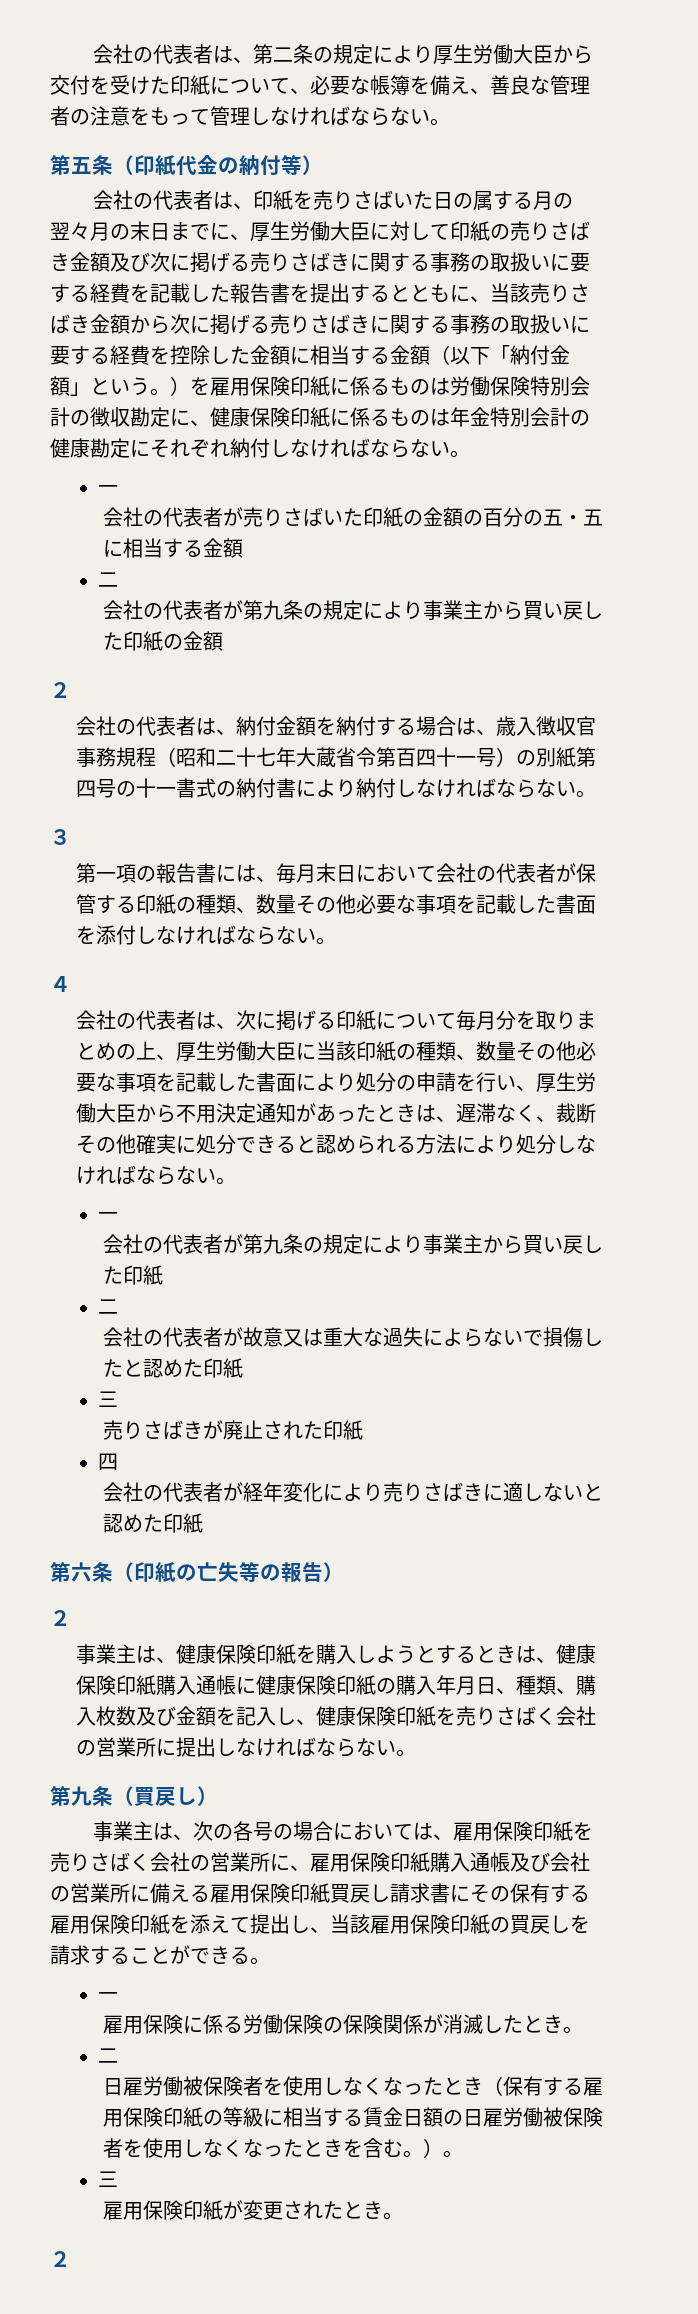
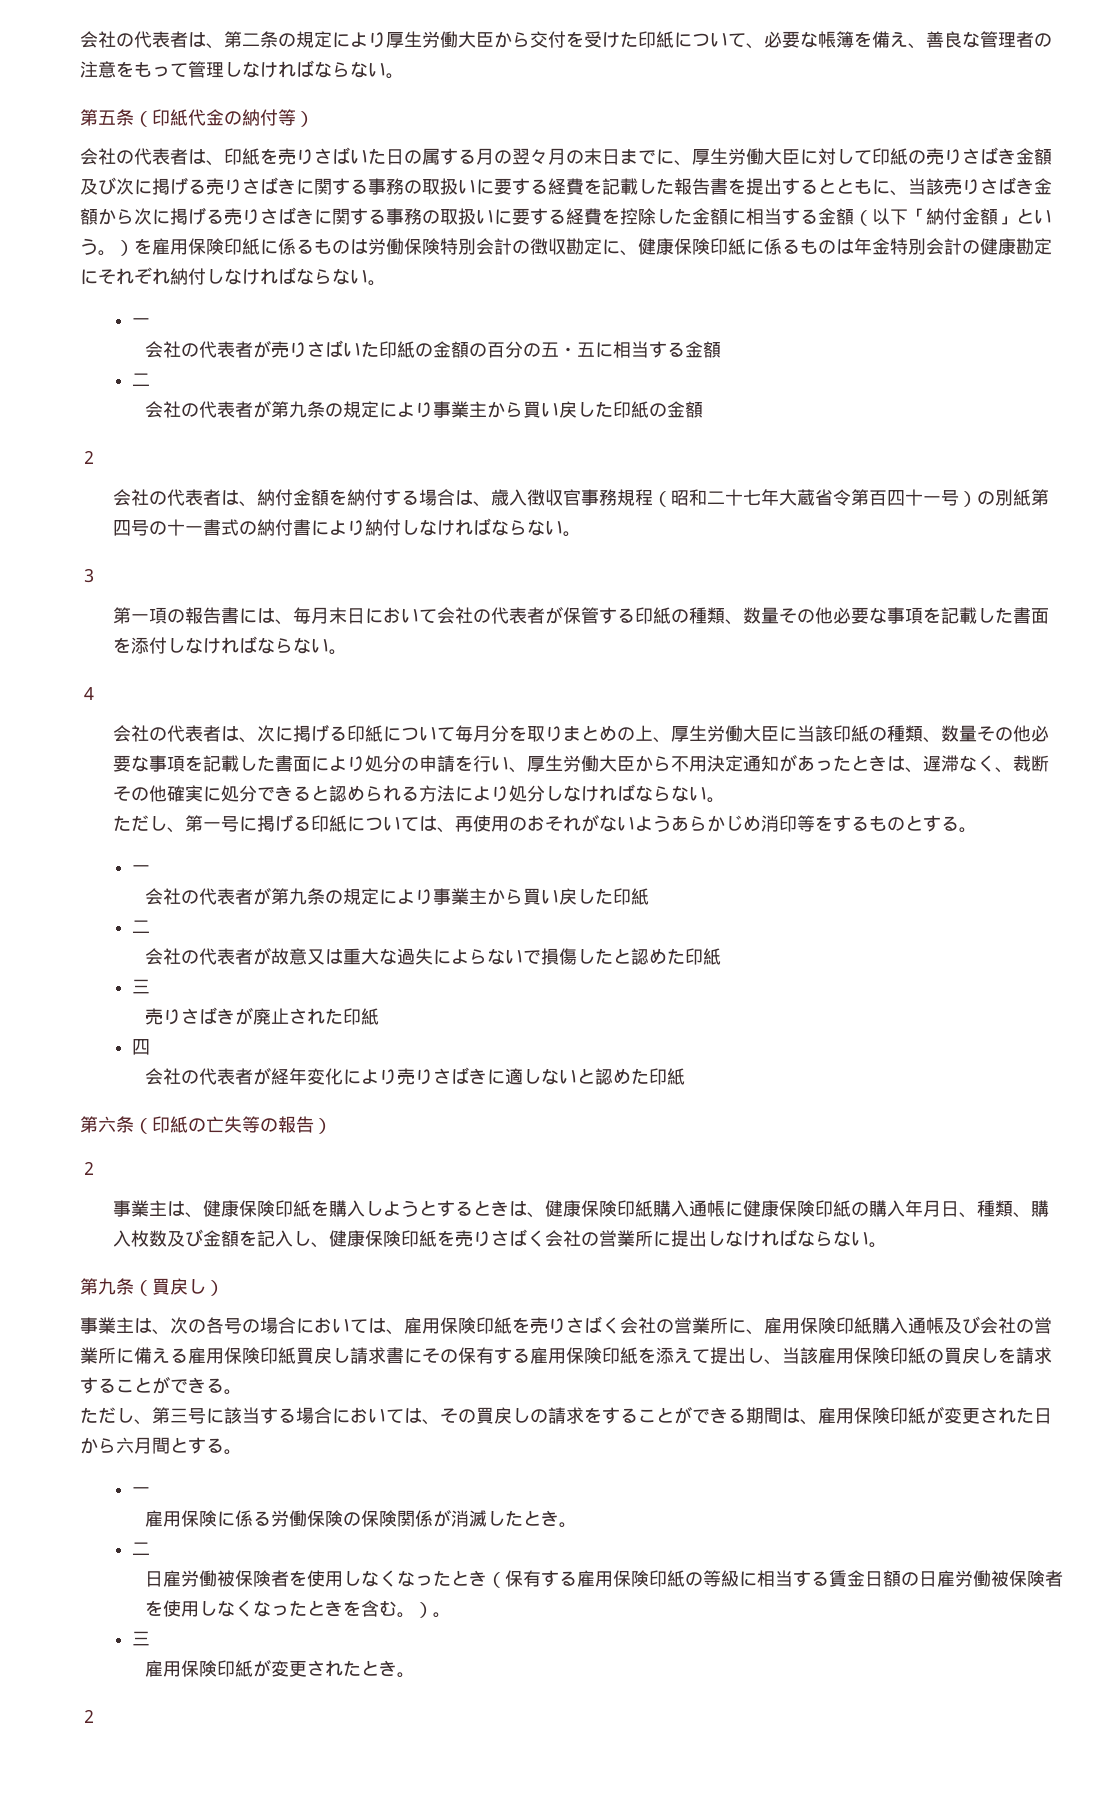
+ ただし、第一号に掲げる印紙については、再使用のおそれがないようあらかじめ消印等をするものとする。
+ ただし、第三号に該当する場合においては、その買戻しの請求をすることができる期間は、雇用保険印紙が変更された日から六月間とする。

